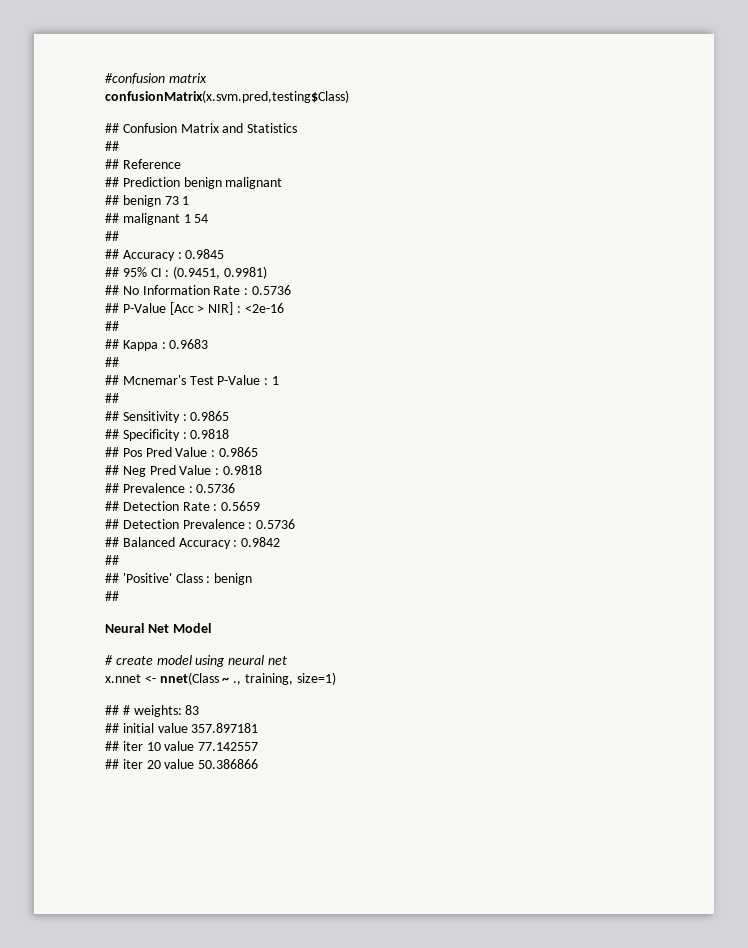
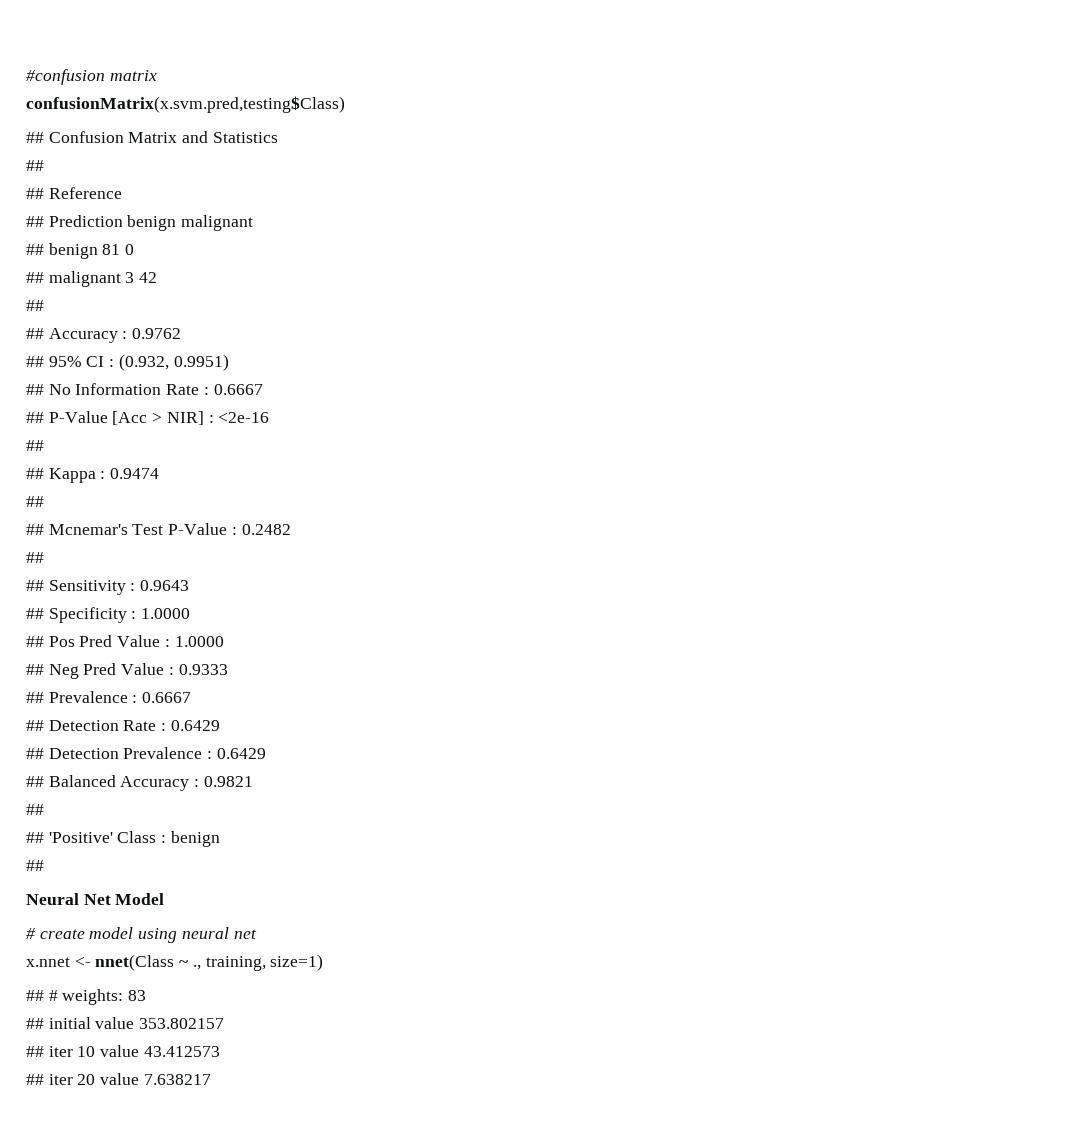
- ## benign 73 1
+ ## benign 81 0
- ## malignant 1 54
+ ## malignant 3 42
- ## Accuracy : 0.9845
+ ## Accuracy : 0.9762
- ## 95% CI : (0.9451, 0.9981)
+ ## 95% CI : (0.932, 0.9951)
- ## No Information Rate : 0.5736
+ ## No Information Rate : 0.6667
- ## Kappa : 0.9683
+ ## Kappa : 0.9474
- ## Mcnemar's Test P-Value : 1
+ ## Mcnemar's Test P-Value : 0.2482
- ## Sensitivity : 0.9865
+ ## Sensitivity : 0.9643
- ## Specificity : 0.9818
+ ## Specificity : 1.0000
- ## Pos Pred Value : 0.9865
+ ## Pos Pred Value : 1.0000
- ## Neg Pred Value : 0.9818
+ ## Neg Pred Value : 0.9333
- ## Prevalence : 0.5736
+ ## Prevalence : 0.6667
- ## Detection Rate : 0.5659
+ ## Detection Rate : 0.6429
- ## Detection Prevalence : 0.5736
+ ## Detection Prevalence : 0.6429
- ## Balanced Accuracy : 0.9842
+ ## Balanced Accuracy : 0.9821
- ## initial value 357.897181
+ ## initial value 353.802157
- ## iter 10 value 77.142557
+ ## iter 10 value 43.412573
- ## iter 20 value 50.386866
+ ## iter 20 value 7.638217

